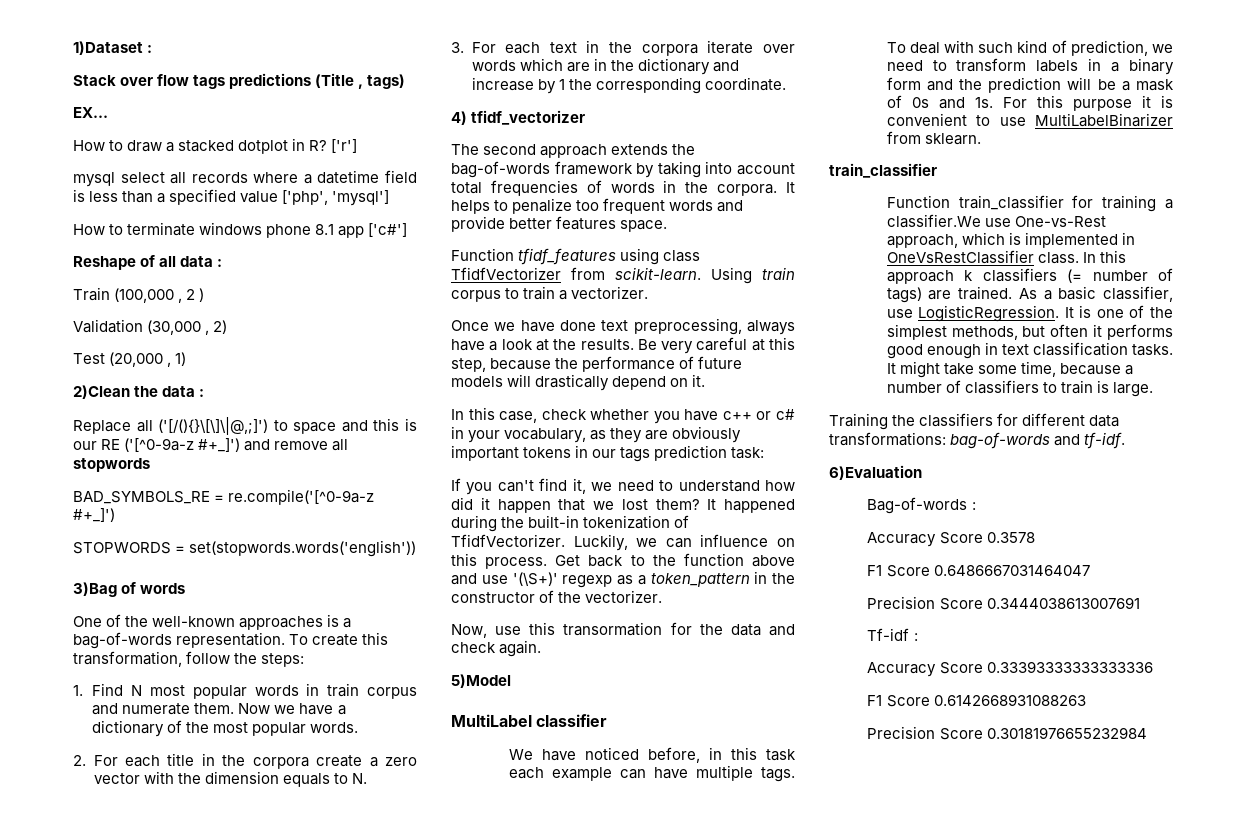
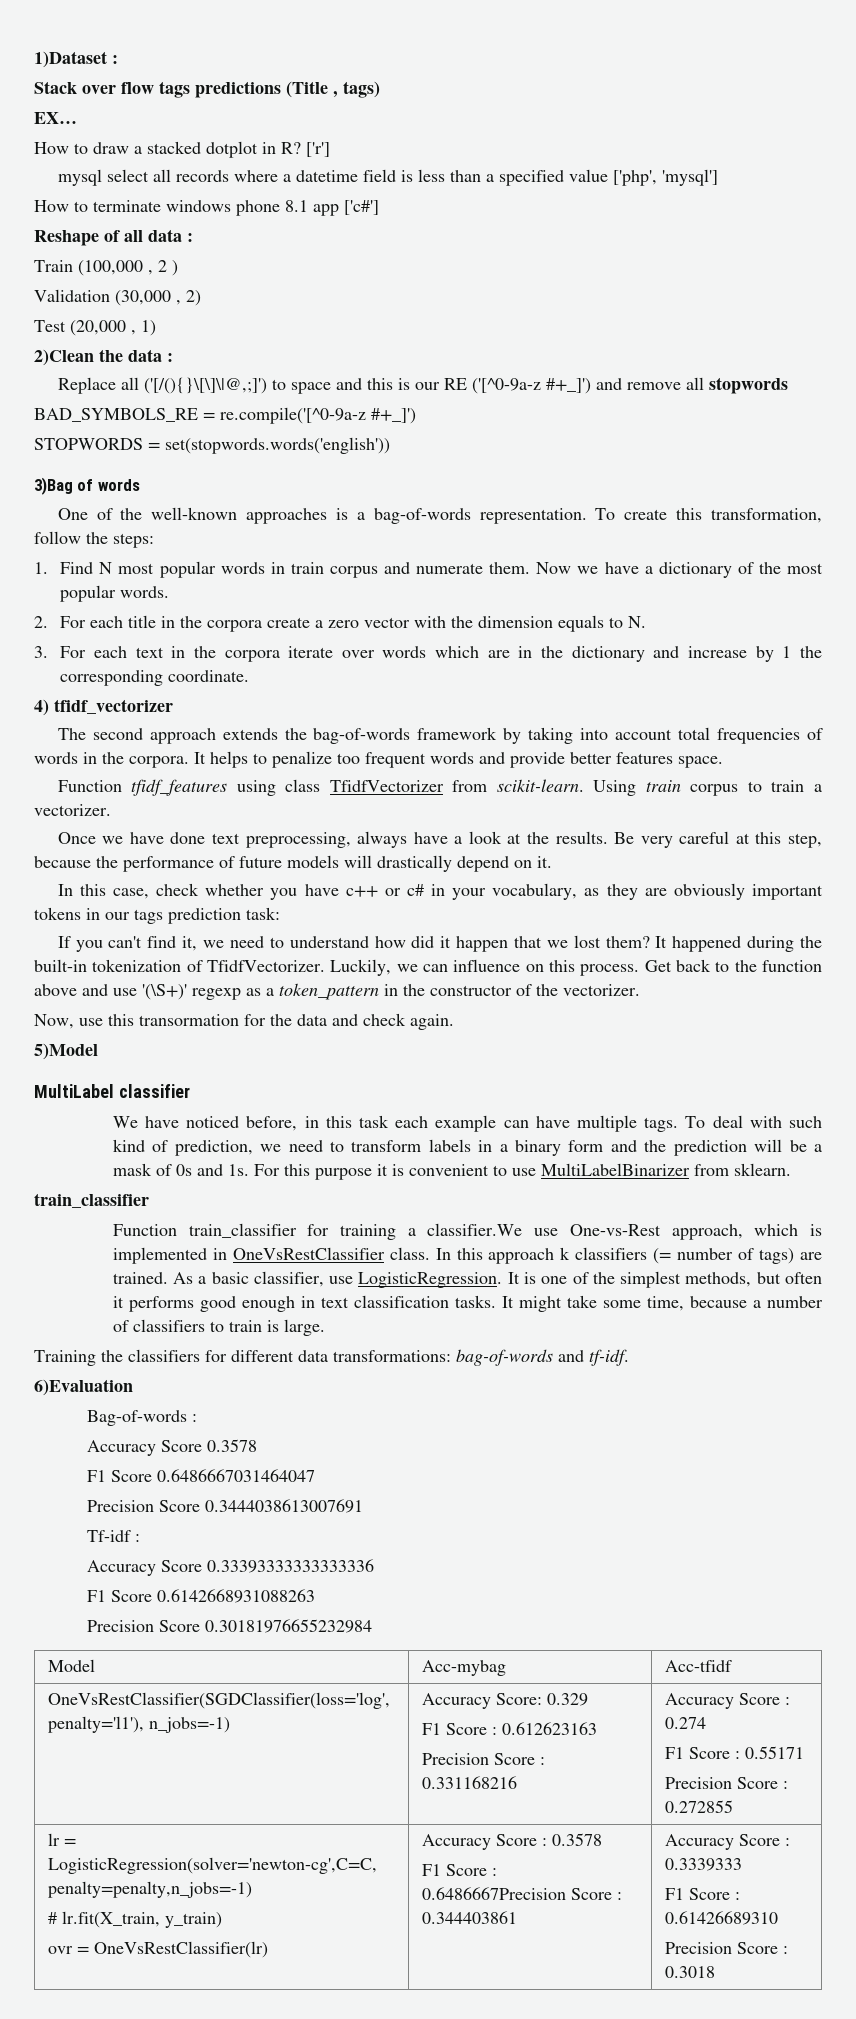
+ Model | Acc-mybag | Acc-tfidf
+ OneVsRestClassifier(SGDClassifier(loss='log', penalty='l1'), n_jobs=-1) | Accuracy Score: 0.329
+ F1 Score : 0.612623163
+ Precision Score : 0.331168216 | Accuracy Score : 0.274
+ F1 Score : 0.55171
+ Precision Score : 0.272855
+ lr = LogisticRegression(solver='newton-cg',C=C, penalty=penalty,n_jobs=-1)
+ # lr.fit(X_train, y_train)
+ ovr = OneVsRestClassifier(lr) | Accuracy Score : 0.3578
+ F1 Score : 0.6486667Precision Score : 0.344403861 | Accuracy Score : 0.3339333
+ F1 Score : 0.61426689310
+ Precision Score : 0.3018

